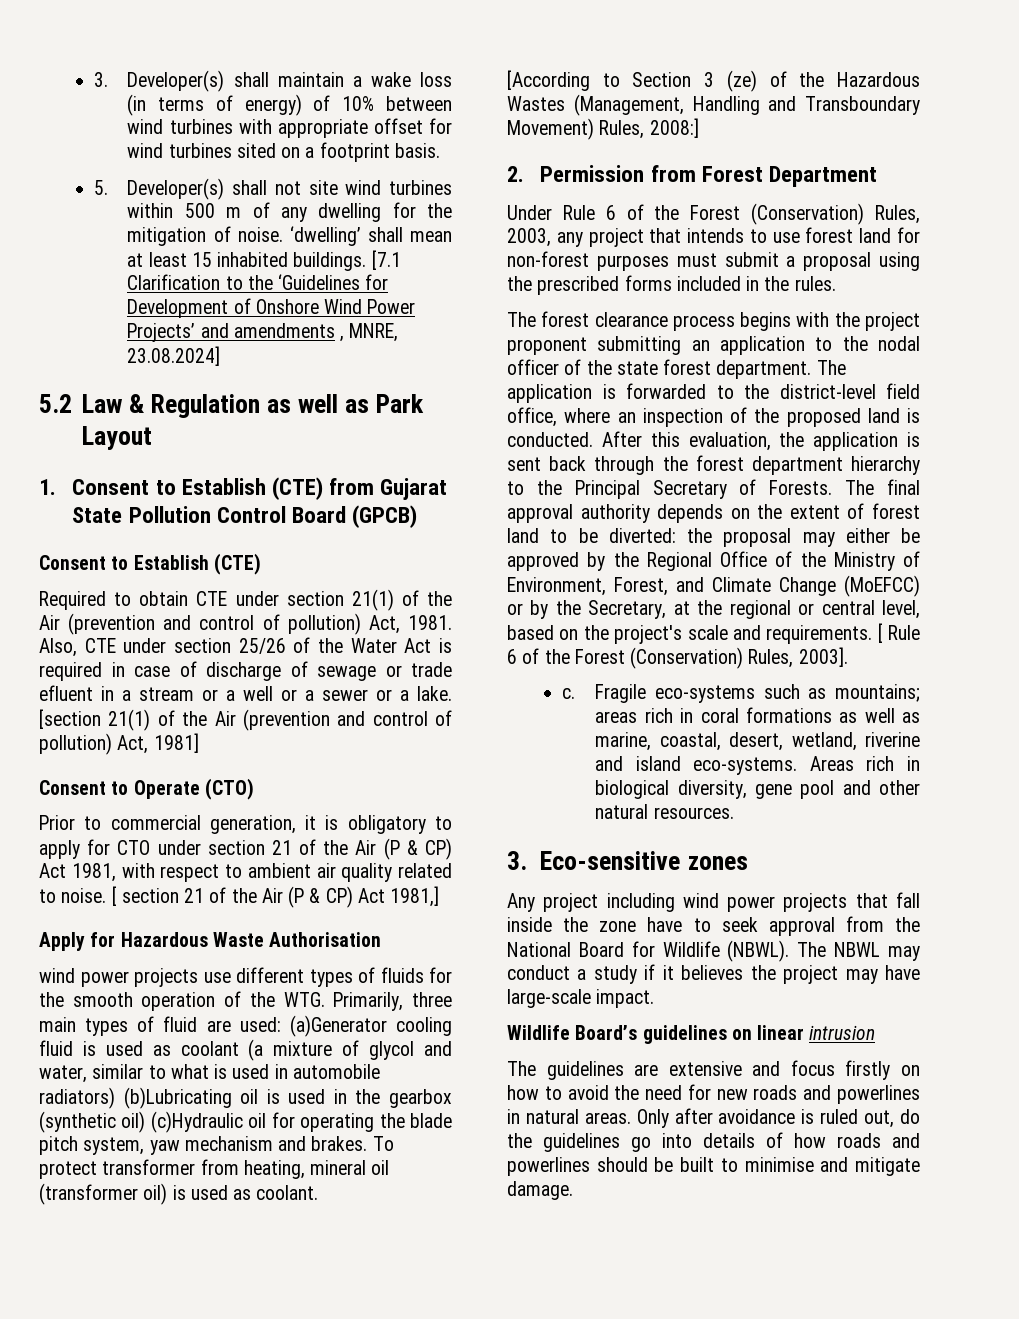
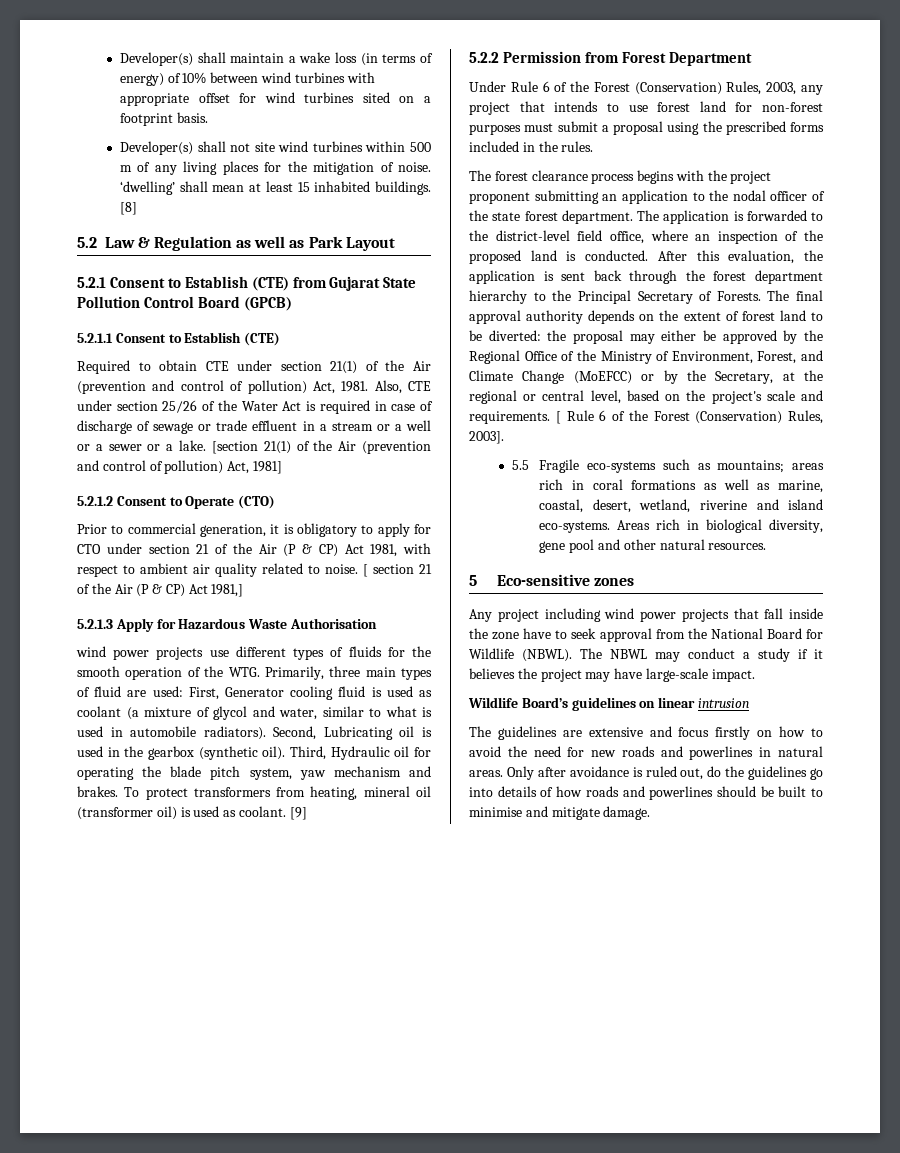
- 3. Developer(s) shall maintain a wake loss (in terms of energy) of 10% between wind turbines with appropriate offset for wind turbines sited on a footprint basis.
+ Developer(s) shall maintain a wake loss (in terms of energy) of 10% between wind turbines with appropriate offset for wind turbines sited on a footprint basis.
- 5. Developer(s) shall not site wind turbines within 500 m of any dwelling for the mitigation of noise.
+ Developer(s) shall not site wind turbines within 500 m of any living places for the mitigation of noise.
- [7.1 Clarification to the ‘Guidelines for Development of Onshore Wind Power Projects’ and amendments , MNRE, 23.08.2024]
+ [8]
- 1. Consent to Establish (CTE) from Gujarat State Pollution Control Board (GPCB)
- Consent to Establish (CTE)
+ 5.2.1 Consent to Establish (CTE) from Gujarat State Pollution Control Board (GPCB)
+ 5.2.1.1 Consent to Establish (CTE)
- Also, CTE under section 25/26 of the Water Act is required in case of discharge of sewage or trade efluent in a stream or a well or a sewer or a lake.
+ Also, CTE under section 25/26 of the Water Act is required in case of discharge of sewage or trade effluent in a stream or a well or a sewer or a lake.
- Consent to Operate (CTO)
+ 5.2.1.2 Consent to Operate (CTO)
- Apply for Hazardous Waste Authorisation
+ 5.2.1.3 Apply for Hazardous Waste Authorisation
- wind power projects use different types of fluids for the smooth operation of the WTG. Primarily, three main types of fluid are used: (a)Generator cooling fluid is used as coolant (a mixture of glycol and water, similar to what is used in automobile radiators) (b)Lubricating oil is used in the gearbox (synthetic oil) (c)Hydraulic oil for operating the blade pitch system, yaw mechanism and brakes.
+ wind power projects use different types of fluids for the smooth operation of the WTG. Primarily, three main types of fluid are used: First, Generator cooling fluid is used as coolant (a mixture of glycol and water, similar to what is used in automobile radiators). Second, Lubricating oil is used in the gearbox (synthetic oil). Third, Hydraulic oil for operating the blade pitch system, yaw mechanism and brakes.
- To protect transformer from heating, mineral oil (transformer oil) is used as coolant.
- [According to Section 3 (ze) of the Hazardous Wastes (Management, Handling and Transboundary Movement) Rules, 2008:]
- 2. Permission from Forest Department
+ To protect transformers from heating, mineral oil (transformer oil) is used as coolant. [9]
+ 5.2.2 Permission from Forest Department
- c. Fragile eco-systems such as mountains; areas rich in coral formations as well as marine, coastal, desert, wetland, riverine and island eco-systems.
+ 5.5 Fragile eco-systems such as mountains; areas rich in coral formations as well as marine, coastal, desert, wetland, riverine and island eco-systems.
- 3. Eco-sensitive zones
+ 5 Eco-sensitive zones

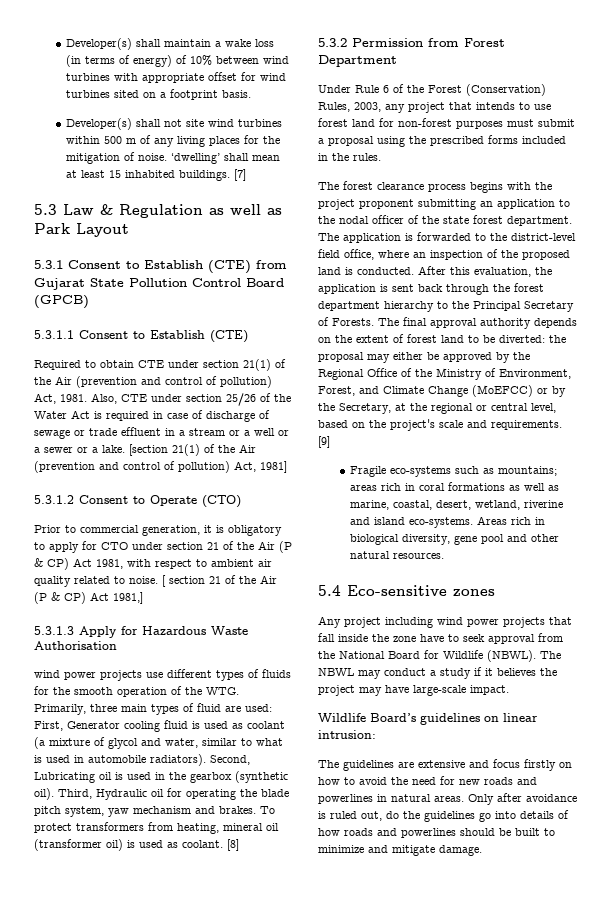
- [8]
- 5.2 Law & Regulation as well as Park Layout
+ [7]
+ 5.3 Law & Regulation as well as Park Layout
- 5.2.1 Consent to Establish (CTE) from Gujarat State Pollution Control Board (GPCB)
+ 5.3.1 Consent to Establish (CTE) from Gujarat State Pollution Control Board (GPCB)
- 5.2.1.1 Consent to Establish (CTE)
+ 5.3.1.1 Consent to Establish (CTE)
- 5.2.1.2 Consent to Operate (CTO)
+ 5.3.1.2 Consent to Operate (CTO)
- 5.2.1.3 Apply for Hazardous Waste Authorisation
+ 5.3.1.3 Apply for Hazardous Waste Authorisation
- [9]
- 5.2.2 Permission from Forest Department
+ [8]
+ 5.3.2 Permission from Forest Department
- [ Rule 6 of the Forest (Conservation) Rules, 2003].
- 5.5 Fragile eco-systems such as mountains; areas rich in coral formations as well as marine, coastal, desert, wetland, riverine and island eco-systems.
+ [9]
+ Fragile eco-systems such as mountains; areas rich in coral formations as well as marine, coastal, desert, wetland, riverine and island eco-systems.
- 5 Eco-sensitive zones
+ 5.4 Eco-sensitive zones
- Wildlife Board’s guidelines on linear intrusion
+ Wildlife Board’s guidelines on linear intrusion:
- Only after avoidance is ruled out, do the guidelines go into details of how roads and powerlines should be built to minimise and mitigate damage.
+ Only after avoidance is ruled out, do the guidelines go into details of how roads and powerlines should be built to minimize and mitigate damage.

